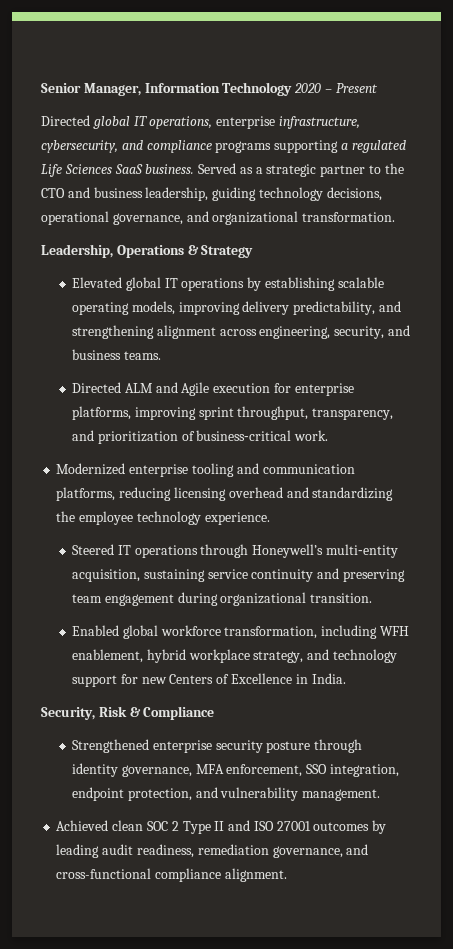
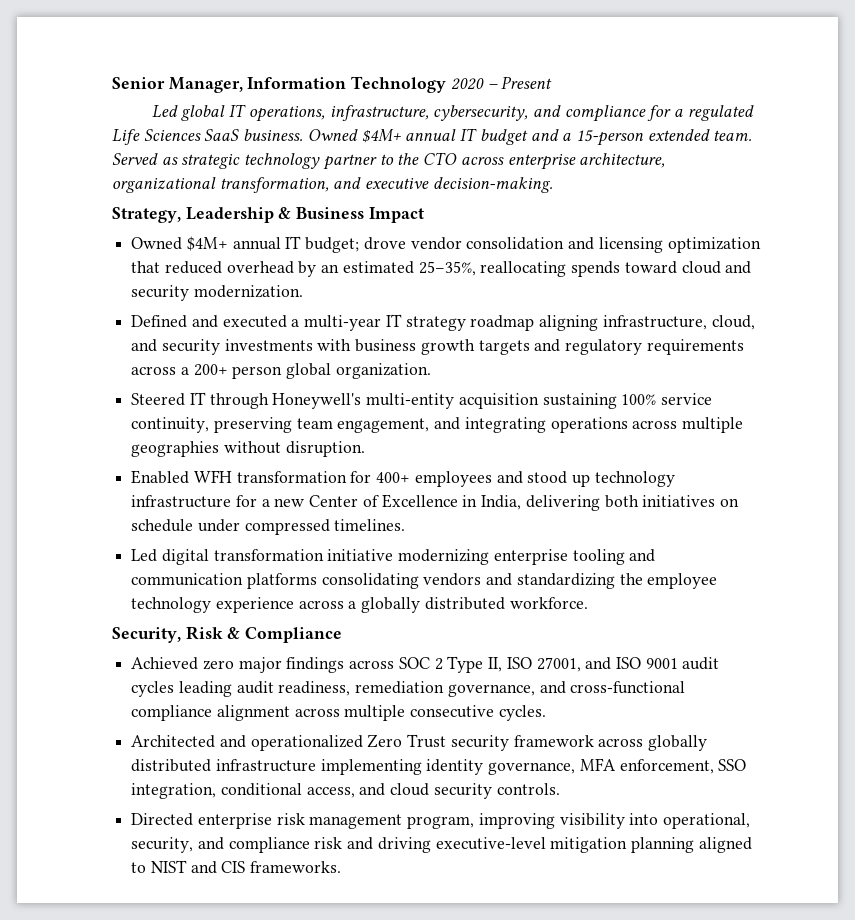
- Directed global IT operations, enterprise infrastructure, cybersecurity, and compliance programs supporting a regulated Life Sciences SaaS business.
+ Led global IT operations, infrastructure, cybersecurity, and compliance for a regulated Life Sciences SaaS business.
- Served as a strategic partner to the CTO and business leadership, guiding technology decisions, operational governance, and organizational transformation.
- Leadership, Operations & Strategy
- Elevated global IT operations by establishing scalable operating models, improving delivery predictability, and strengthening alignment across engineering, security, and business teams.
- Directed ALM and Agile execution for enterprise platforms, improving sprint throughput, transparency, and prioritization of business‑critical work.
- Modernized enterprise tooling and communication platforms, reducing licensing overhead and standardizing the employee technology experience.
- Steered IT operations through Honeywell’s multi‑entity acquisition, sustaining service continuity and preserving team engagement during organizational transition.
- Enabled global workforce transformation, including WFH enablement, hybrid workplace strategy, and technology support for new Centers of Excellence in India.
+ Owned $4M+ annual IT budget and a 15-person extended team. Served as strategic technology partner to the CTO across enterprise architecture, organizational transformation, and executive decision-making.
+ Strategy, Leadership & Business Impact
+ Owned $4M+ annual IT budget; drove vendor consolidation and licensing optimization that reduced overhead by an estimated 25–35%, reallocating spends toward cloud and security modernization.
+ Defined and executed a multi-year IT strategy roadmap aligning infrastructure, cloud, and security investments with business growth targets and regulatory requirements across a 200+ person global organization.
+ Steered IT through Honeywell's multi-entity acquisition sustaining 100% service continuity, preserving team engagement, and integrating operations across multiple geographies without disruption.
+ Enabled WFH transformation for 400+ employees and stood up technology infrastructure for a new Center of Excellence in India, delivering both initiatives on schedule under compressed timelines.
+ Led digital transformation initiative modernizing enterprise tooling and communication platforms consolidating vendors and standardizing the employee technology experience across a globally distributed workforce.
  Security, Risk & Compliance
- Strengthened enterprise security posture through identity governance, MFA enforcement, SSO integration, endpoint protection, and vulnerability management.
- Achieved clean SOC 2 Type II and ISO 27001 outcomes by leading audit readiness, remediation governance, and cross-functional compliance alignment.
+ Achieved zero major findings across SOC 2 Type II, ISO 27001, and ISO 9001 audit cycles leading audit readiness, remediation governance, and cross-functional compliance alignment across multiple consecutive cycles.
+ Architected and operationalized Zero Trust security framework across globally distributed infrastructure implementing identity governance, MFA enforcement, SSO integration, conditional access, and cloud security controls.
+ Directed enterprise risk management program, improving visibility into operational, security, and compliance risk and driving executive-level mitigation planning aligned to NIST and CIS frameworks.

